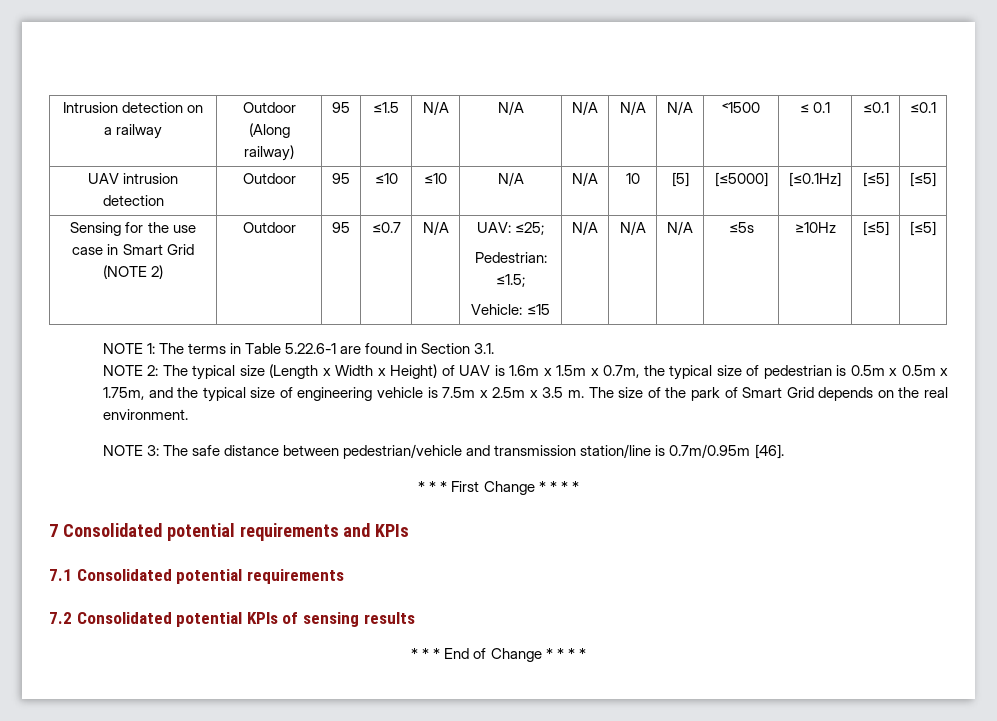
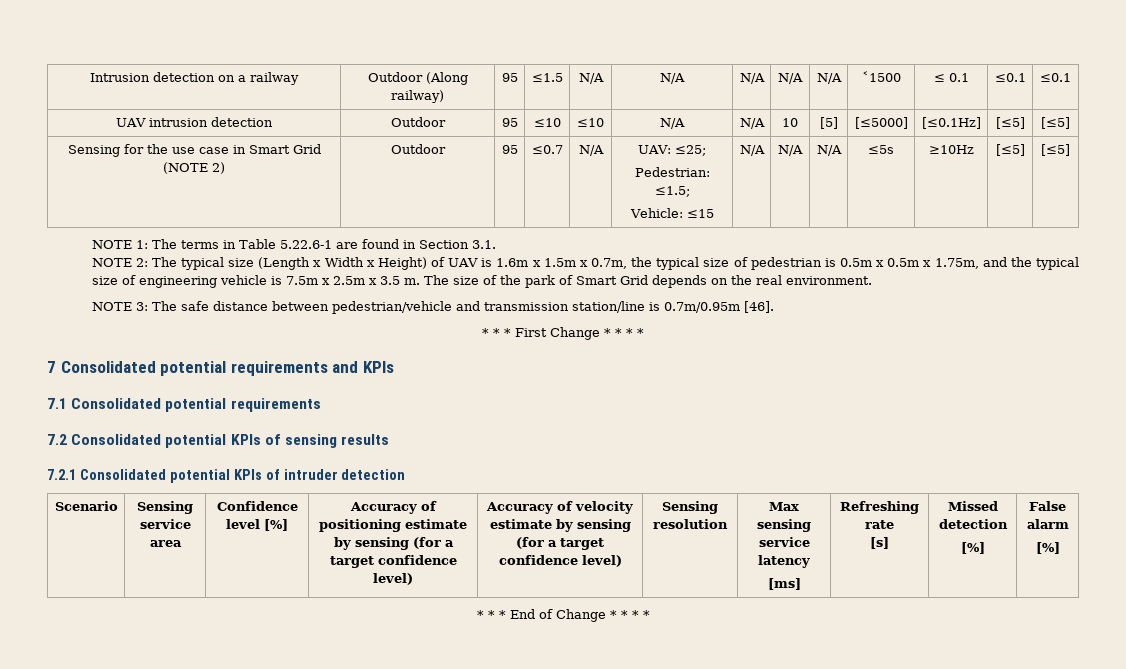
+ 7.2.1 Consolidated potential KPIs of intruder detection
+ Scenario | Sensing service area | Confidence level [%] | Accuracy of positioning estimate by sensing (for a target confidence level) | Accuracy of velocity estimate by sensing (for a target confidence level) | Sensing resolution | Max sensing service latency
+ [ms] | Refreshing rate
+ [s] | Missed detection
+ [%] | False alarm
+ [%]

